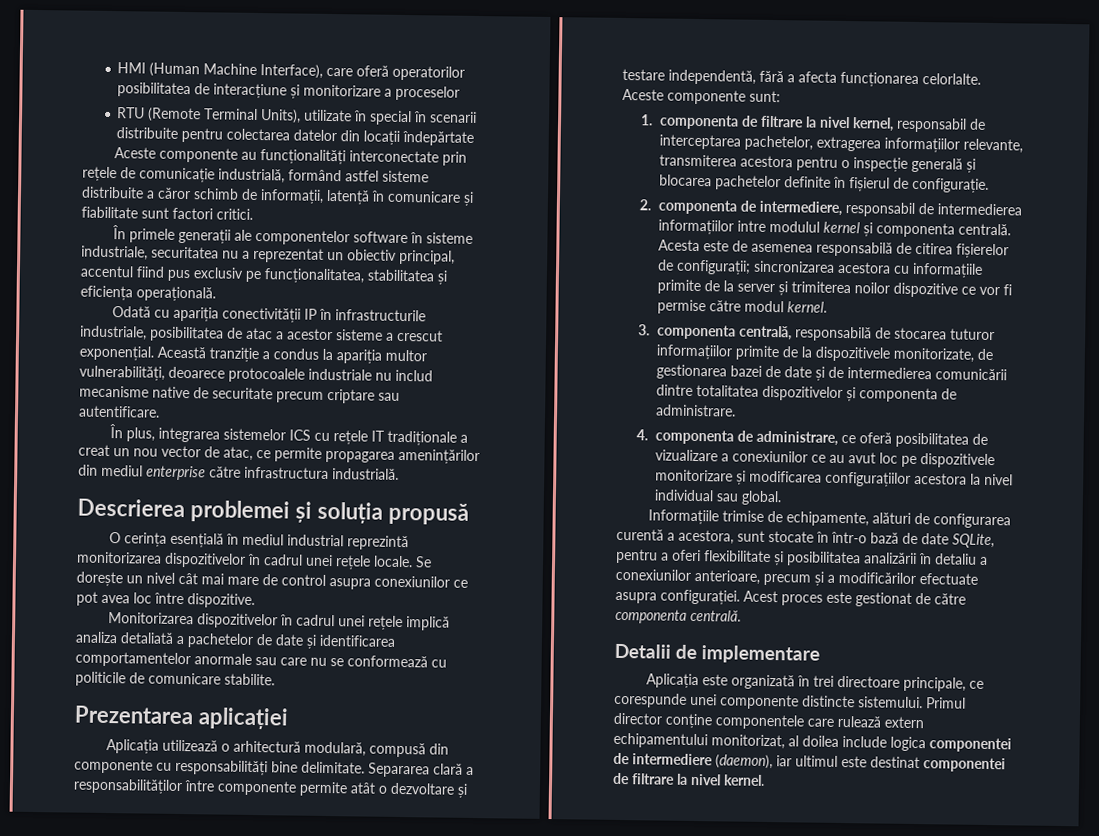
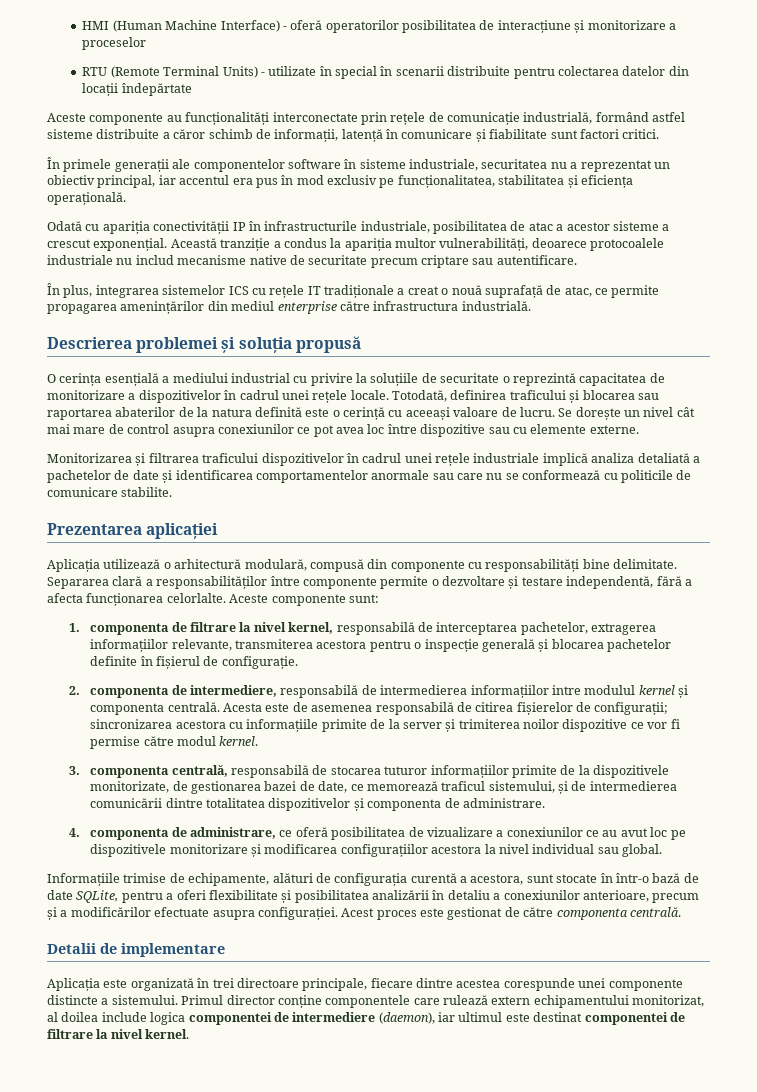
- HMI (Human Machine Interface), care oferă operatorilor posibilitatea de interacțiune și monitorizare a proceselor
+ HMI (Human Machine Interface) - oferă operatorilor posibilitatea de interacțiune și monitorizare a proceselor
- RTU (Remote Terminal Units), utilizate în special în scenarii distribuite pentru colectarea datelor din locații îndepărtate
+ RTU (Remote Terminal Units) - utilizate în special în scenarii distribuite pentru colectarea datelor din locații îndepărtate
- În primele generații ale componentelor software în sisteme industriale, securitatea nu a reprezentat un obiectiv principal, accentul fiind pus exclusiv pe funcționalitatea, stabilitatea și eficiența operațională.
+ În primele generații ale componentelor software în sisteme industriale, securitatea nu a reprezentat un obiectiv principal, iar accentul era pus în mod exclusiv pe funcționalitatea, stabilitatea și eficiența operațională.
- În plus, integrarea sistemelor ICS cu rețele IT tradiționale a creat un nou vector de atac, ce permite propagarea amenințărilor din mediul enterprise către infrastructura industrială.
+ În plus, integrarea sistemelor ICS cu rețele IT tradiționale a creat o nouă suprafață de atac, ce permite propagarea amenințărilor din mediul enterprise către infrastructura industrială.
- O cerința esențială în mediul industrial reprezintă monitorizarea dispozitivelor în cadrul unei rețele locale.
+ O cerința esențială a mediului industrial cu privire la soluțiile de securitate o reprezintă capacitatea de monitorizare a dispozitivelor în cadrul unei rețele locale.
+ Totodată, definirea traficului și blocarea sau raportarea abaterilor de la natura definită este o cerință cu aceeași valoare de lucru.
- Se dorește un nivel cât mai mare de control asupra conexiunilor ce pot avea loc între dispozitive.
- Monitorizarea dispozitivelor în cadrul unei rețele implică analiza detaliată a pachetelor de date și identificarea comportamentelor anormale sau care nu se conformează cu politicile de comunicare stabilite.
+ Se dorește un nivel cât mai mare de control asupra conexiunilor ce pot avea loc între dispozitive sau cu elemente externe.
+ Monitorizarea și filtrarea traficului dispozitivelor în cadrul unei rețele industriale implică analiza detaliată a pachetelor de date și identificarea comportamentelor anormale sau care nu se conformează cu politicile de comunicare stabilite.
- Separarea clară a responsabilităților între componente permite atât o dezvoltare și testare independentă, fără a afecta funcționarea celorlalte.
+ Separarea clară a responsabilităților între componente permite o dezvoltare și testare independentă, fără a afecta funcționarea celorlalte.
- 1. componenta de filtrare la nivel kernel, responsabil de interceptarea pachetelor, extragerea informațiilor relevante, transmiterea acestora pentru o inspecție generală și blocarea pachetelor definite în fișierul de configurație.
+ 1. componenta de filtrare la nivel kernel, responsabilă de interceptarea pachetelor, extragerea informațiilor relevante, transmiterea acestora pentru o inspecție generală și blocarea pachetelor definite în fișierul de configurație.
- 2. componenta de intermediere, responsabil de intermedierea informațiilor intre modulul kernel și componenta centrală.
+ 2. componenta de intermediere, responsabilă de intermedierea informațiilor intre modulul kernel și componenta centrală.
- 3. componenta centrală, responsabilă de stocarea tuturor informațiilor primite de la dispozitivele monitorizate, de gestionarea bazei de date și de intermedierea comunicării dintre totalitatea dispozitivelor și componenta de administrare.
+ 3. componenta centrală, responsabilă de stocarea tuturor informațiilor primite de la dispozitivele monitorizate, de gestionarea bazei de date, ce memorează traficul sistemului, și de intermedierea comunicării dintre totalitatea dispozitivelor și componenta de administrare.
- Informațiile trimise de echipamente, alături de configurarea curentă a acestora, sunt stocate în într-o bază de date SQLite, pentru a oferi flexibilitate și posibilitatea analizării în detaliu a conexiunilor anterioare, precum și a modificărilor efectuate asupra configurației.
+ Informațiile trimise de echipamente, alături de configurația curentă a acestora, sunt stocate în într-o bază de date SQLite, pentru a oferi flexibilitate și posibilitatea analizării în detaliu a conexiunilor anterioare, precum și a modificărilor efectuate asupra configurației.
- Aplicația este organizată în trei directoare principale, ce corespunde unei componente distincte sistemului.
+ Aplicația este organizată în trei directoare principale, fiecare dintre acestea corespunde unei componente distincte a sistemului.

